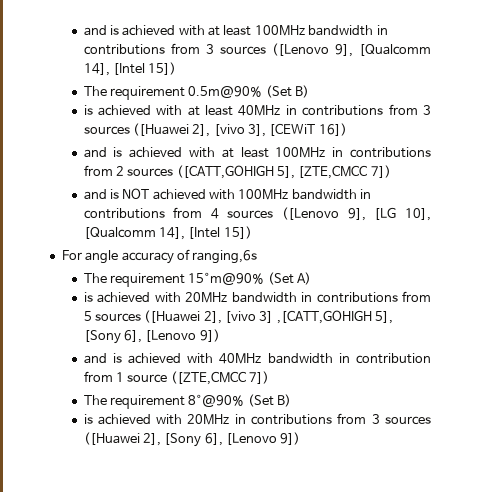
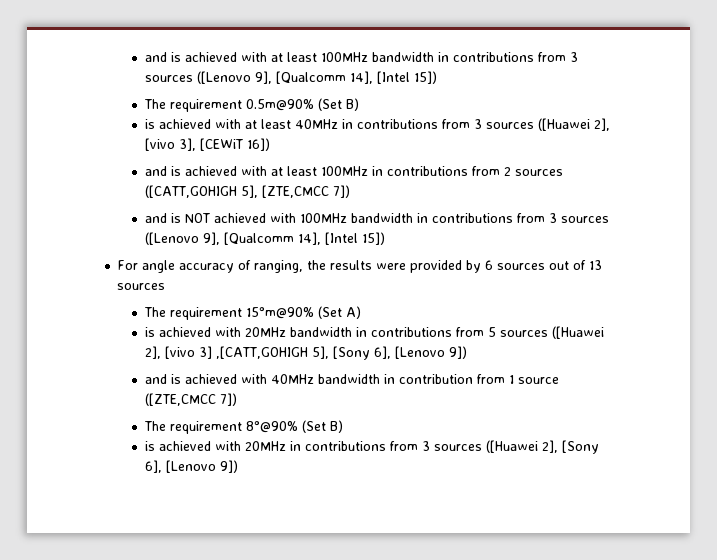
- and is NOT achieved with 100MHz bandwidth in contributions from 4 sources ([Lenovo 9], [LG 10], [Qualcomm 14], [Intel 15])
+ and is NOT achieved with 100MHz bandwidth in contributions from 3 sources ([Lenovo 9], [Qualcomm 14], [Intel 15])
- For angle accuracy of ranging,6s
+ For angle accuracy of ranging, the results were provided by 6 sources out of 13 sources

